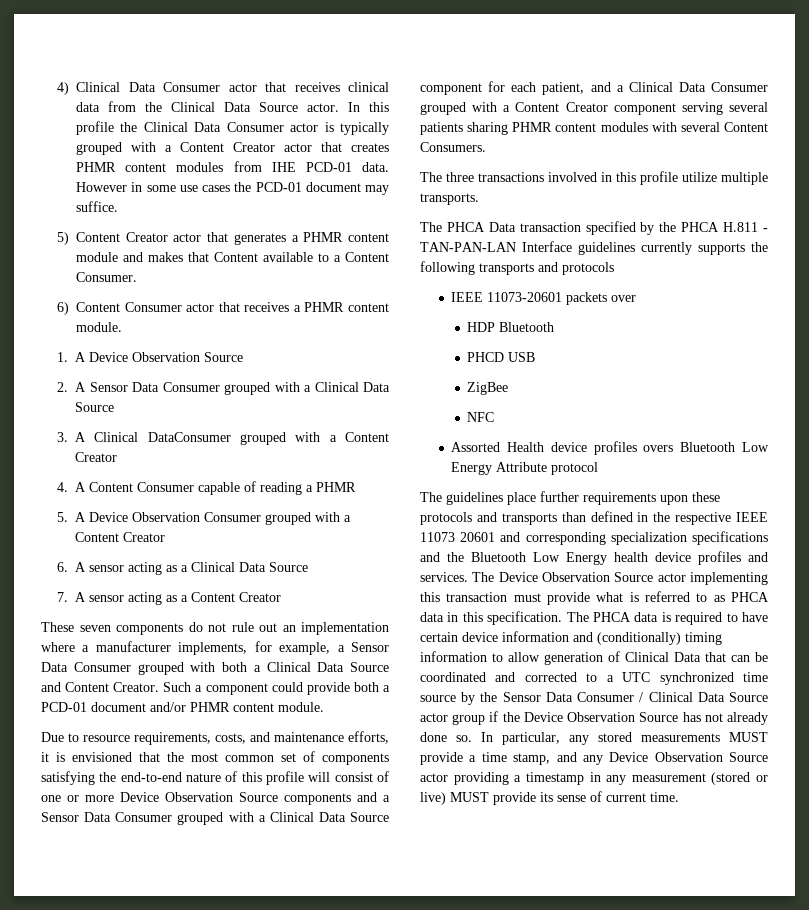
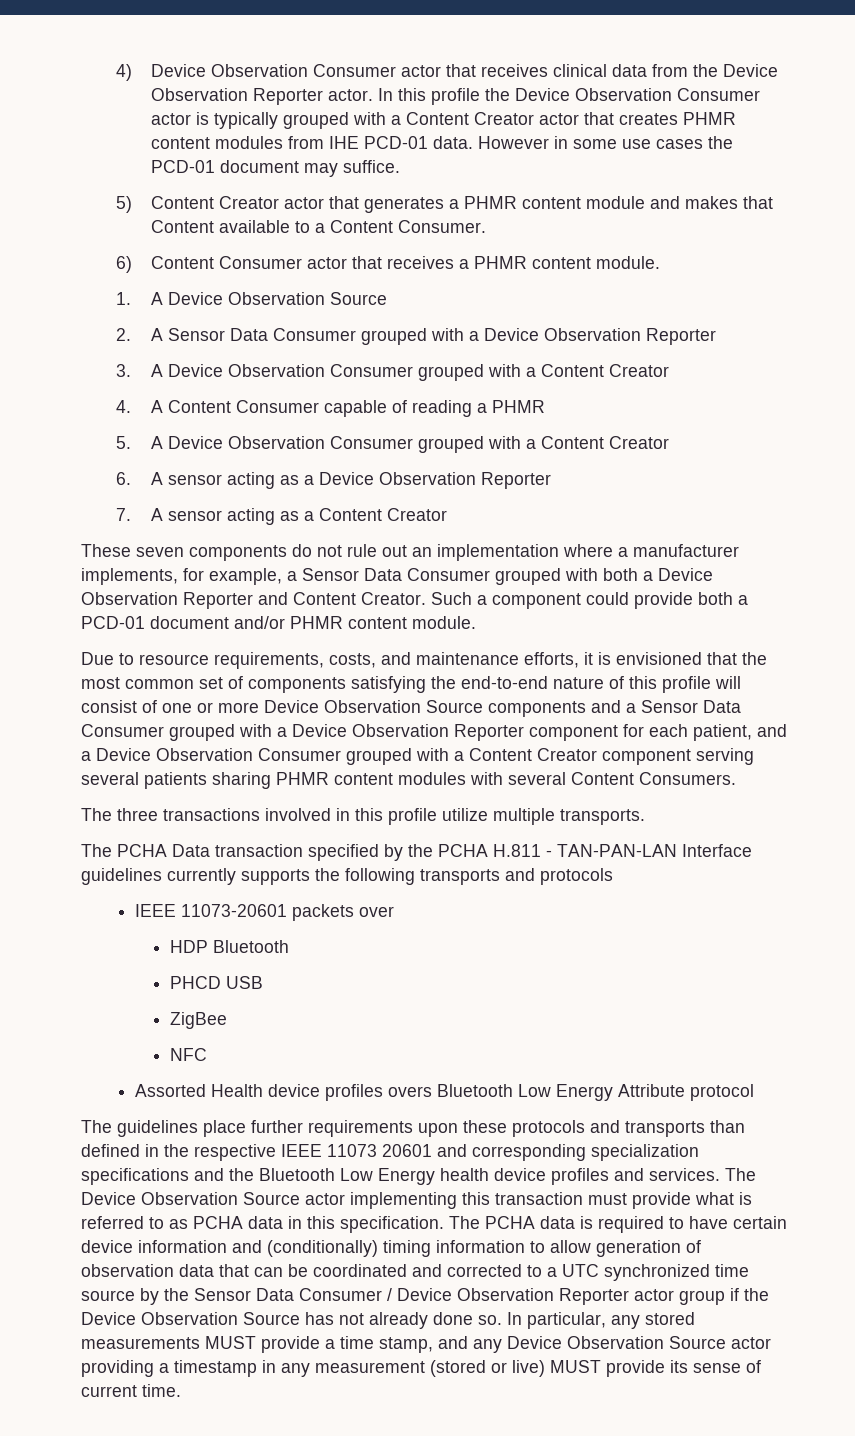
- 4) Clinical Data Consumer actor that receives clinical data from the Clinical Data Source actor.
+ 4) Device Observation Consumer actor that receives clinical data from the Device Observation Reporter actor.
- In this profile the Clinical Data Consumer actor is typically grouped with a Content Creator actor that creates PHMR content modules from IHE PCD-01 data.
+ In this profile the Device Observation Consumer actor is typically grouped with a Content Creator actor that creates PHMR content modules from IHE PCD-01 data.
- 2. A Sensor Data Consumer grouped with a Clinical Data Source
+ 2. A Sensor Data Consumer grouped with a Device Observation Reporter
- 3. A Clinical DataConsumer grouped with a Content Creator
+ 3. A Device Observation Consumer grouped with a Content Creator
- 6. A sensor acting as a Clinical Data Source
+ 6. A sensor acting as a Device Observation Reporter
- These seven components do not rule out an implementation where a manufacturer implements, for example, a Sensor Data Consumer grouped with both a Clinical Data Source and Content Creator.
+ These seven components do not rule out an implementation where a manufacturer implements, for example, a Sensor Data Consumer grouped with both a Device Observation Reporter and Content Creator.
- Due to resource requirements, costs, and maintenance efforts, it is envisioned that the most common set of components satisfying the end-to-end nature of this profile will consist of one or more Device Observation Source components and a Sensor Data Consumer grouped with a Clinical Data Source component for each patient, and a Clinical Data Consumer grouped with a Content Creator component serving several patients sharing PHMR content modules with several Content Consumers.
+ Due to resource requirements, costs, and maintenance efforts, it is envisioned that the most common set of components satisfying the end-to-end nature of this profile will consist of one or more Device Observation Source components and a Sensor Data Consumer grouped with a Device Observation Reporter component for each patient, and a Device Observation Consumer grouped with a Content Creator component serving several patients sharing PHMR content modules with several Content Consumers.
- The PHCA Data transaction specified by the PHCA H.811 - TAN-PAN-LAN Interface guidelines currently supports the following transports and protocols
+ The PCHA Data transaction specified by the PCHA H.811 - TAN-PAN-LAN Interface guidelines currently supports the following transports and protocols
- The Device Observation Source actor implementing this transaction must provide what is referred to as PHCA data in this specification.
+ The Device Observation Source actor implementing this transaction must provide what is referred to as PCHA data in this specification.
- The PHCA data is required to have certain device information and (conditionally) timing information to allow generation of Clinical Data that can be coordinated and corrected to a UTC synchronized time source by the Sensor Data Consumer / Clinical Data Source actor group if the Device Observation Source has not already done so.
+ The PCHA data is required to have certain device information and (conditionally) timing information to allow generation of observation data that can be coordinated and corrected to a UTC synchronized time source by the Sensor Data Consumer / Device Observation Reporter actor group if the Device Observation Source has not already done so.

